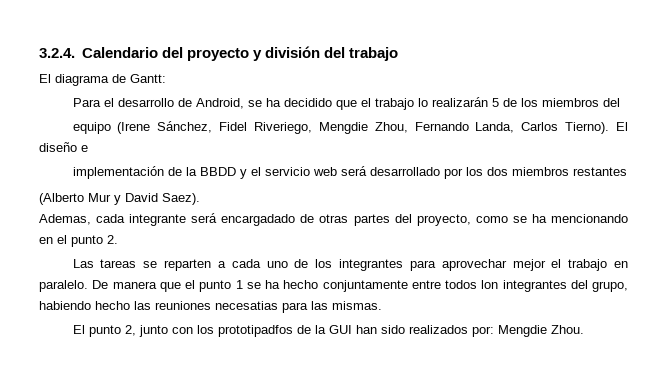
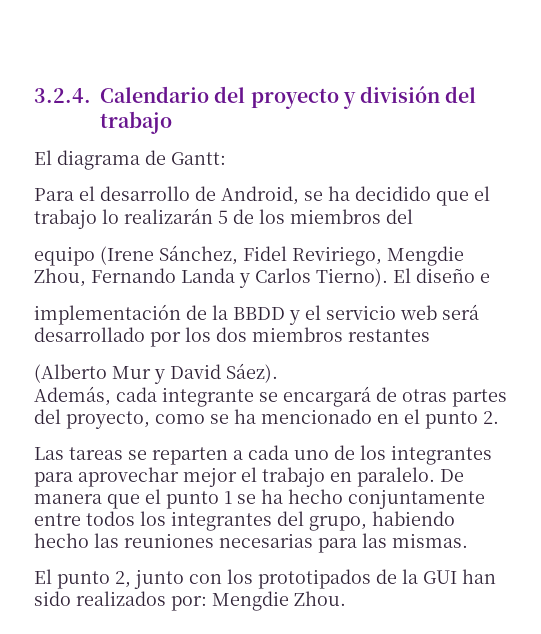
- equipo (Irene Sánchez, Fidel Riveriego, Mengdie Zhou, Fernando Landa, Carlos Tierno).
+ equipo (Irene Sánchez, Fidel Reviriego, Mengdie Zhou, Fernando Landa y Carlos Tierno).
- (Alberto Mur y David Saez).
- Ademas, cada integrante será encargadado de otras partes del proyecto, como se ha mencionando en el punto 2.
+ (Alberto Mur y David Sáez).
+ Además, cada integrante se encargará de otras partes del proyecto, como se ha mencionado en el punto 2.
- De manera que el punto 1 se ha hecho conjuntamente entre todos lon integrantes del grupo, habiendo hecho las reuniones necesatias para las mismas.
+ De manera que el punto 1 se ha hecho conjuntamente entre todos los integrantes del grupo, habiendo hecho las reuniones necesarias para las mismas.
- El punto 2, junto con los prototipadfos de la GUI han sido realizados por: Mengdie Zhou.
+ El punto 2, junto con los prototipados de la GUI han sido realizados por: Mengdie Zhou.

